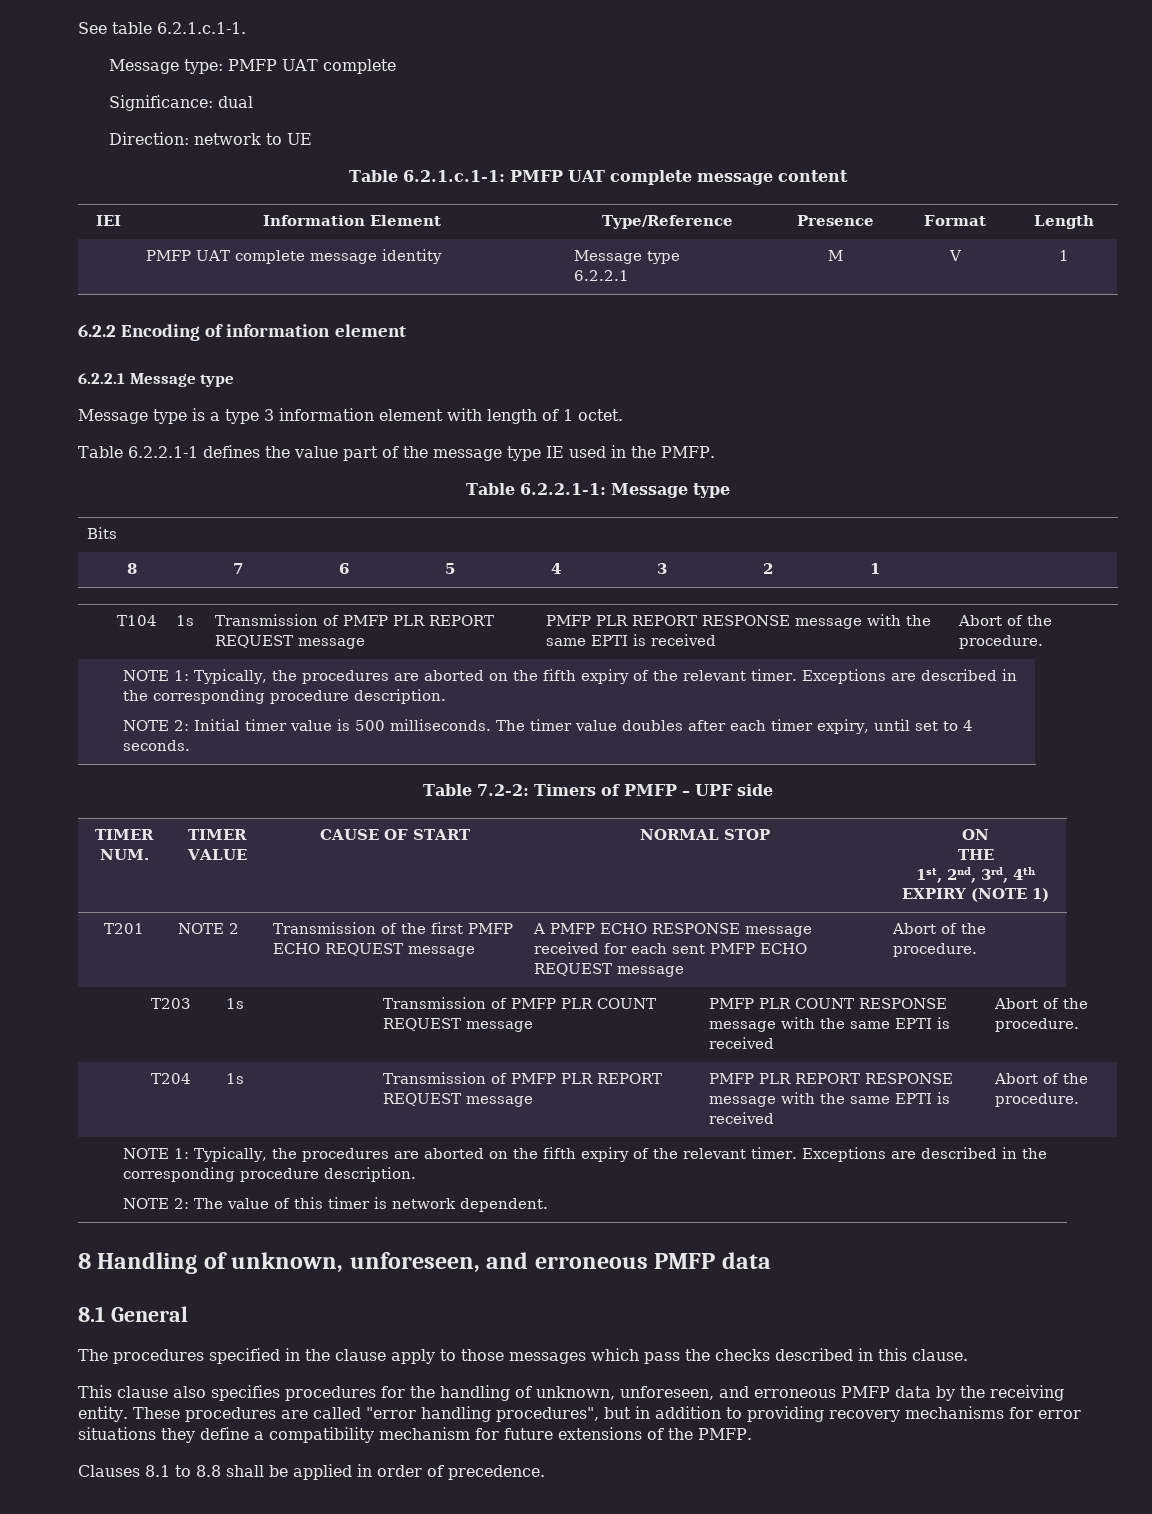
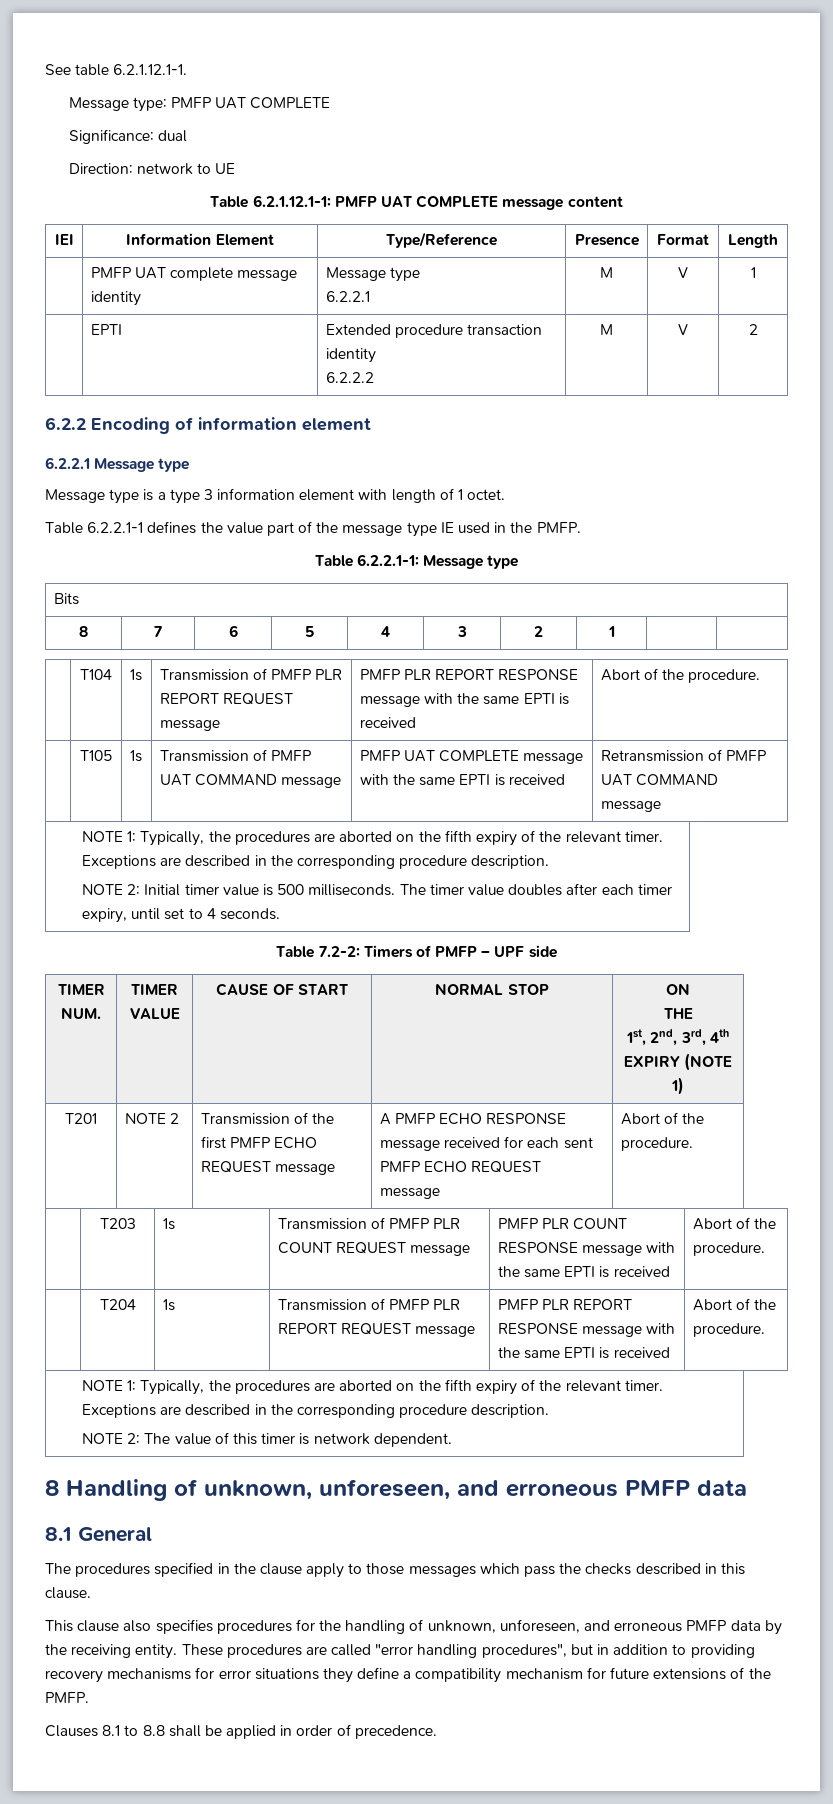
- See table 6.2.1.c.1-1.
+ See table 6.2.1.12.1-1.
- Message type: PMFP UAT complete
+ Message type: PMFP UAT COMPLETE
- Table 6.2.1.c.1-1: PMFP UAT complete message content
+ Table 6.2.1.12.1-1: PMFP UAT COMPLETE message content
+ | EPTI | Extended procedure transaction identity
+ 6.2.2.2 | M | V | 2
+ | T105 | 1s | Transmission of PMFP UAT COMMAND message | PMFP UAT COMPLETE message with the same EPTI is received | Retransmission of PMFP UAT COMMAND message

